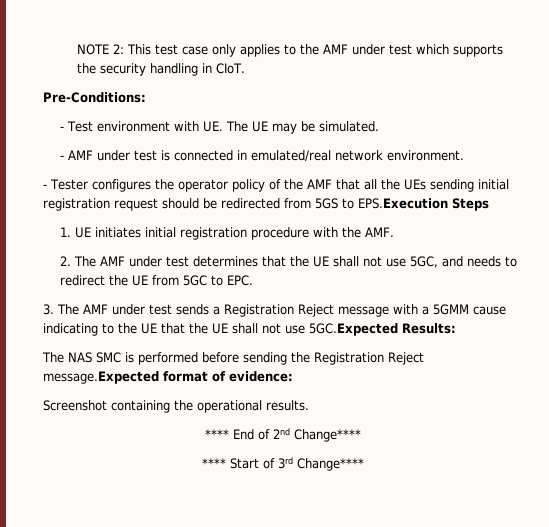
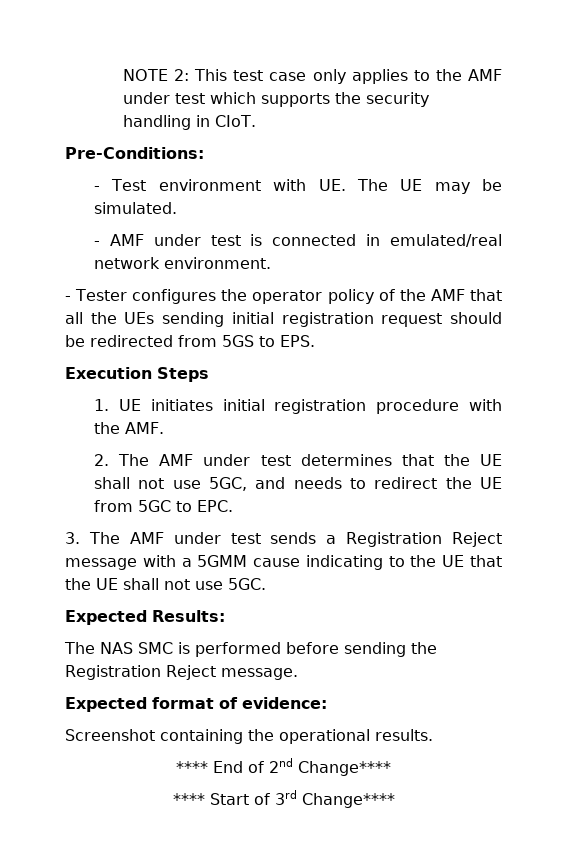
- - Tester configures the operator policy of the AMF that all the UEs sending initial registration request should be redirected from 5GS to EPS.Execution Steps
+ - Tester configures the operator policy of the AMF that all the UEs sending initial registration request should be redirected from 5GS to EPS.
+ Execution Steps
- 3. The AMF under test sends a Registration Reject message with a 5GMM cause indicating to the UE that the UE shall not use 5GC.Expected Results:
+ 3. The AMF under test sends a Registration Reject message with a 5GMM cause indicating to the UE that the UE shall not use 5GC.
+ Expected Results:
- The NAS SMC is performed before sending the Registration Reject message.Expected format of evidence:
+ The NAS SMC is performed before sending the Registration Reject message.
+ Expected format of evidence:

